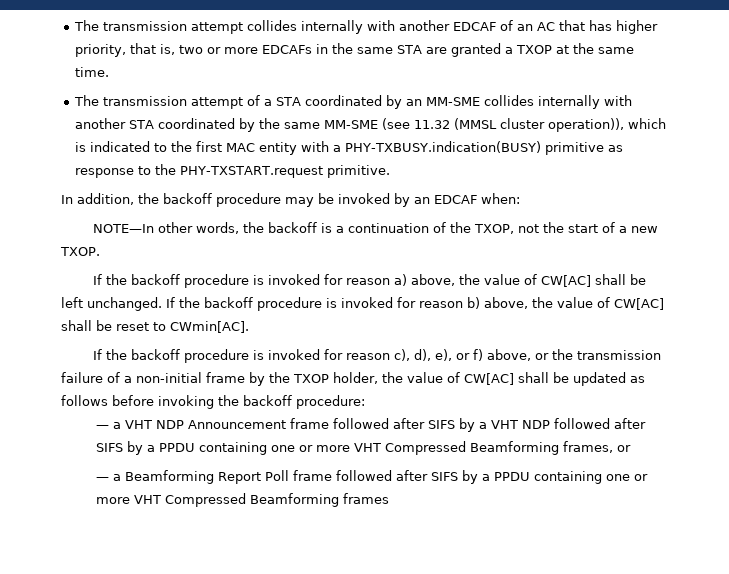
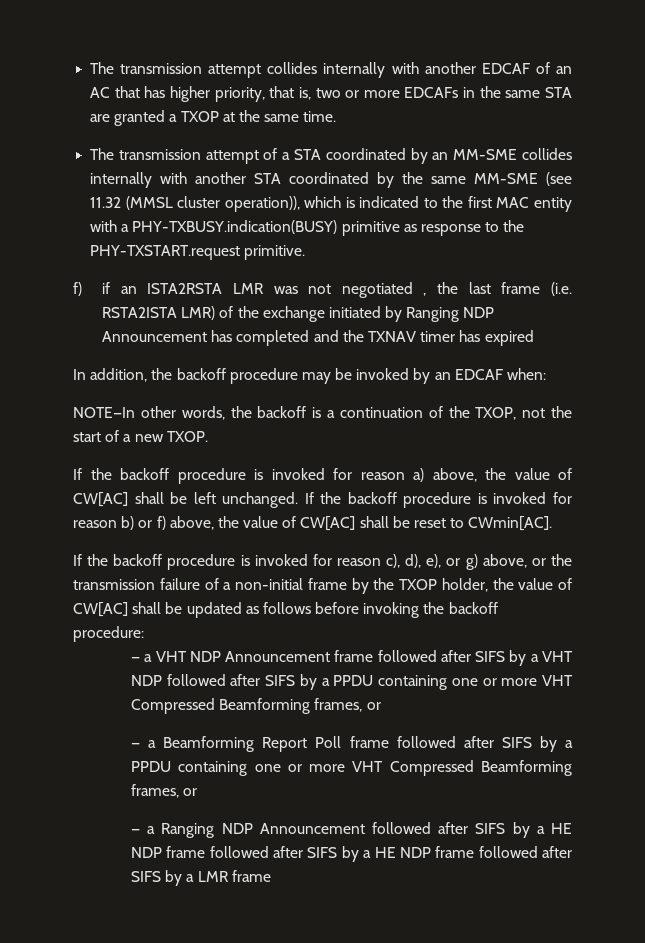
+ f) if an ISTA2RSTA LMR was not negotiated , the last frame (i.e. RSTA2ISTA LMR) of the exchange initiated by Ranging NDP Announcement has completed and the TXNAV timer has expired
- If the backoff procedure is invoked for reason b) above, the value of CW[AC] shall be reset to CWmin[AC].
+ If the backoff procedure is invoked for reason b) or f) above, the value of CW[AC] shall be reset to CWmin[AC].
- If the backoff procedure is invoked for reason c), d), e), or f) above, or the transmission failure of a non-initial frame by the TXOP holder, the value of CW[AC] shall be updated as follows before invoking the backoff procedure:
+ If the backoff procedure is invoked for reason c), d), e), or g) above, or the transmission failure of a non-initial frame by the TXOP holder, the value of CW[AC] shall be updated as follows before invoking the backoff procedure:
- — a Beamforming Report Poll frame followed after SIFS by a PPDU containing one or more VHT Compressed Beamforming frames
+ — a Beamforming Report Poll frame followed after SIFS by a PPDU containing one or more VHT Compressed Beamforming frames, or
+ — a Ranging NDP Announcement followed after SIFS by a HE NDP frame followed after SIFS by a HE NDP frame followed after SIFS by a LMR frame

